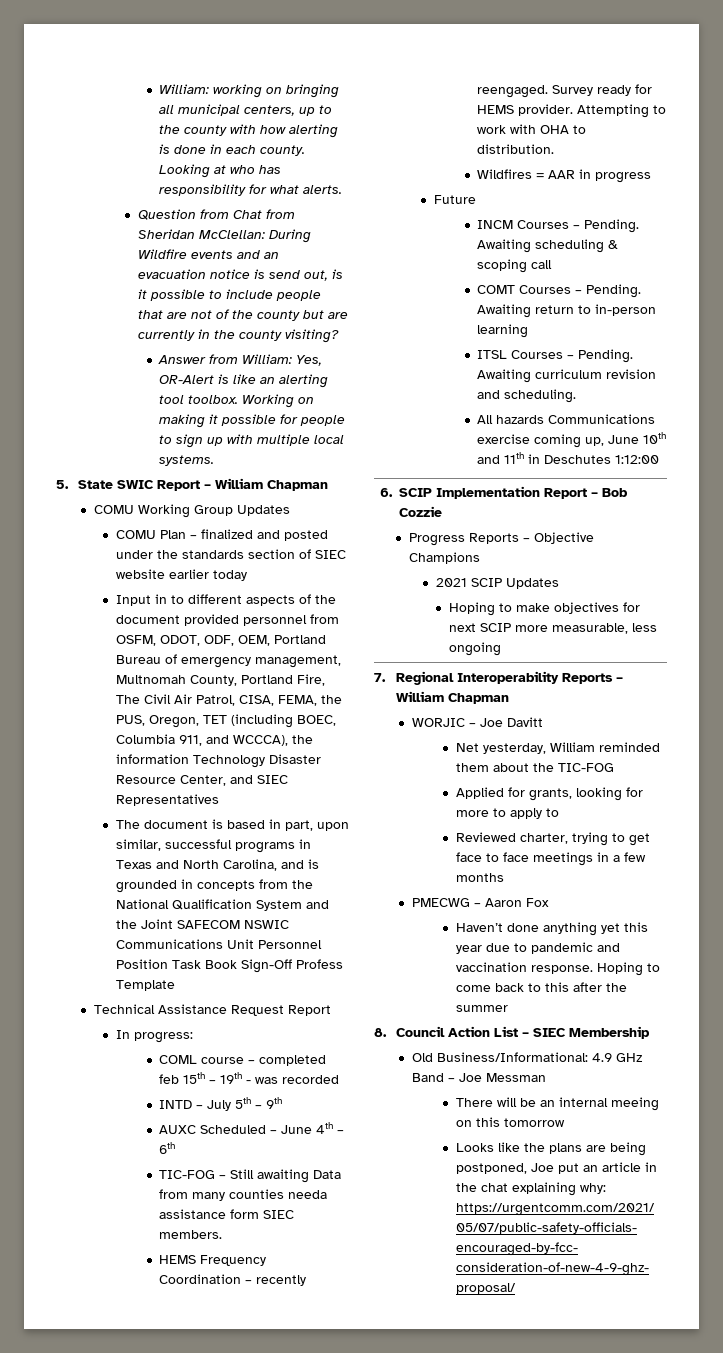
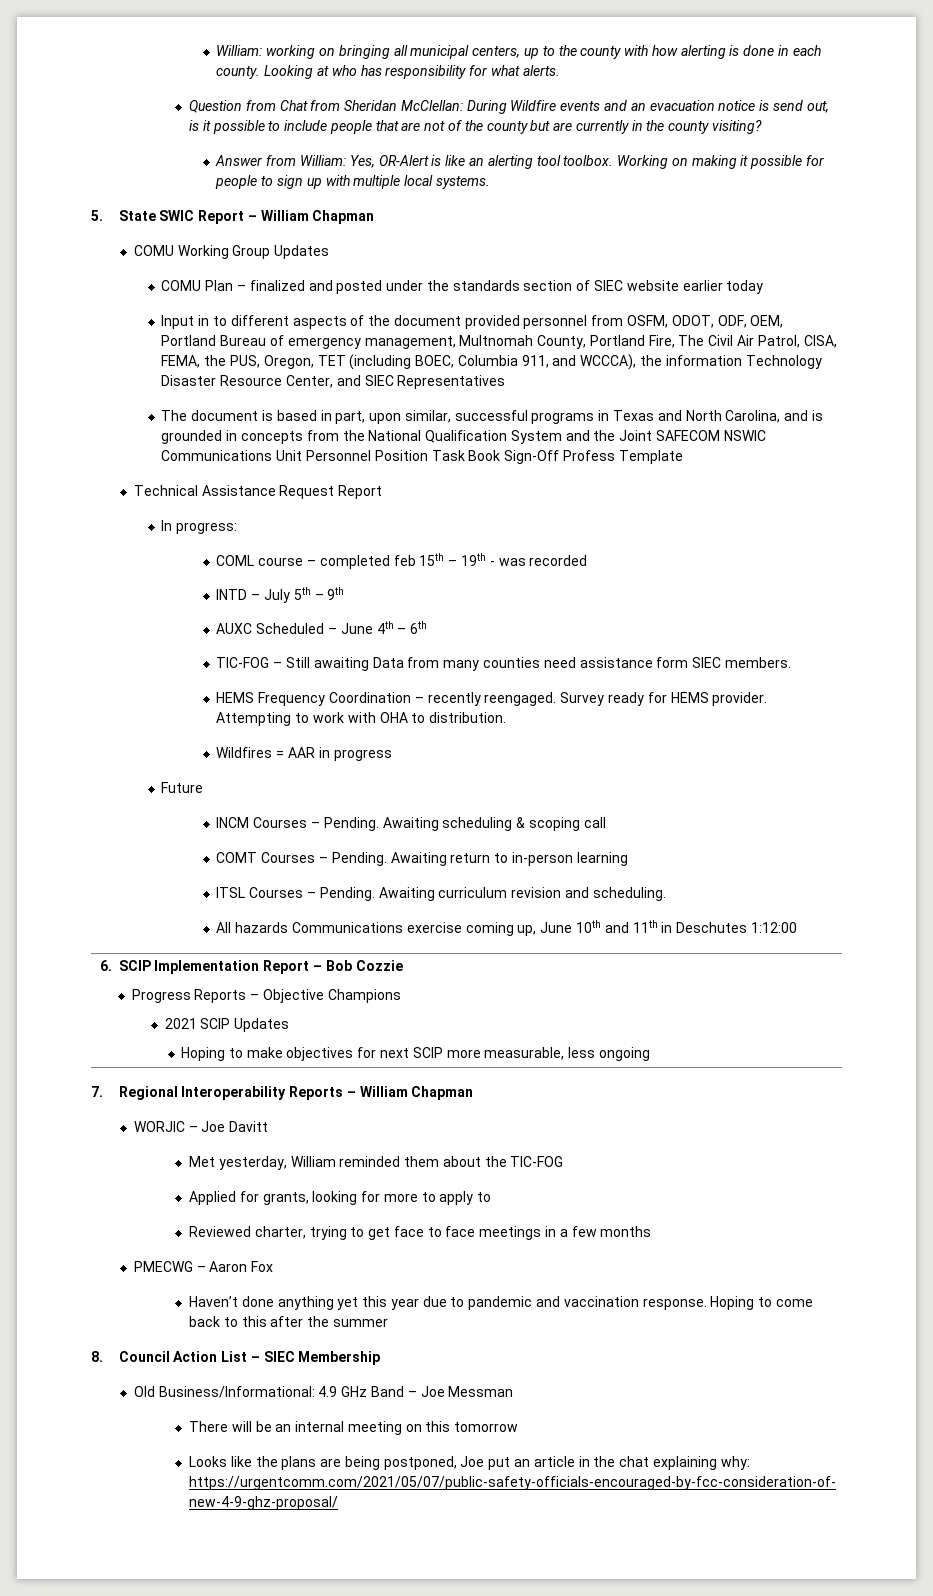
- TIC-FOG – Still awaiting Data from many counties needa assistance form SIEC members.
+ TIC-FOG – Still awaiting Data from many counties need assistance form SIEC members.
- Net yesterday, William reminded them about the TIC-FOG
+ Met yesterday, William reminded them about the TIC-FOG
- There will be an internal meeing on this tomorrow
+ There will be an internal meeting on this tomorrow

